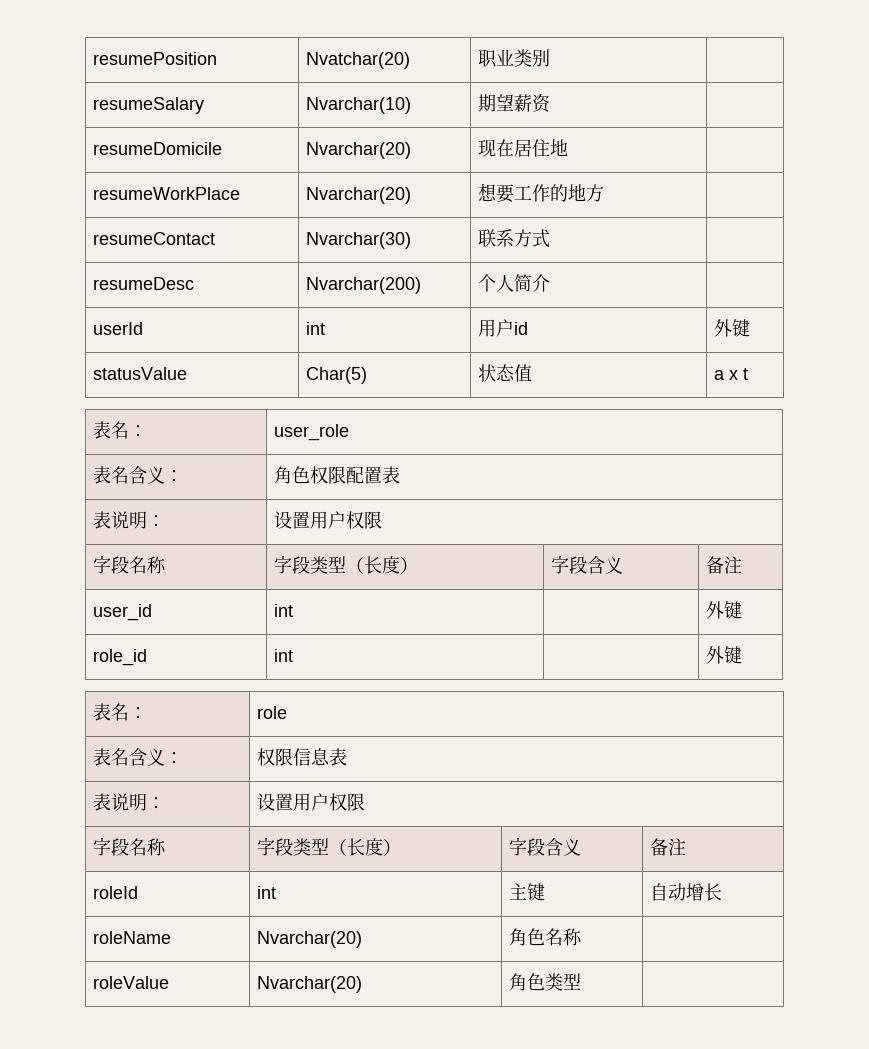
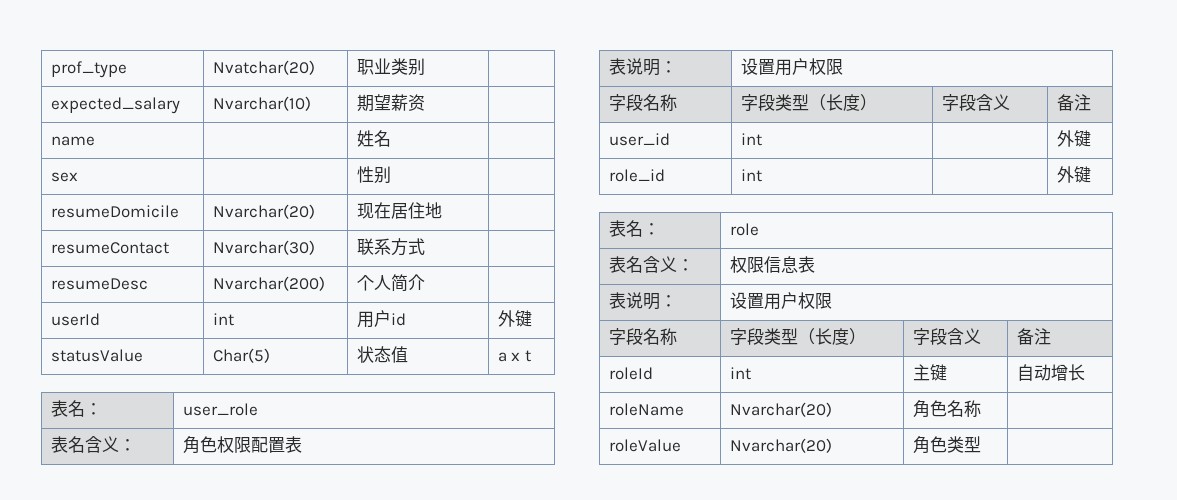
- resumePosition | Nvatchar(20) | 职业类别 |
+ prof_type | Nvatchar(20) | 职业类别 |
- resumeSalary | Nvarchar(10) | 期望薪资 |
+ expected_salary | Nvarchar(10) | 期望薪资 |
+ name | | 姓名 |
+ sex | | 性别 |
- resumeWorkPlace | Nvarchar(20) | 想要工作的地方 |

